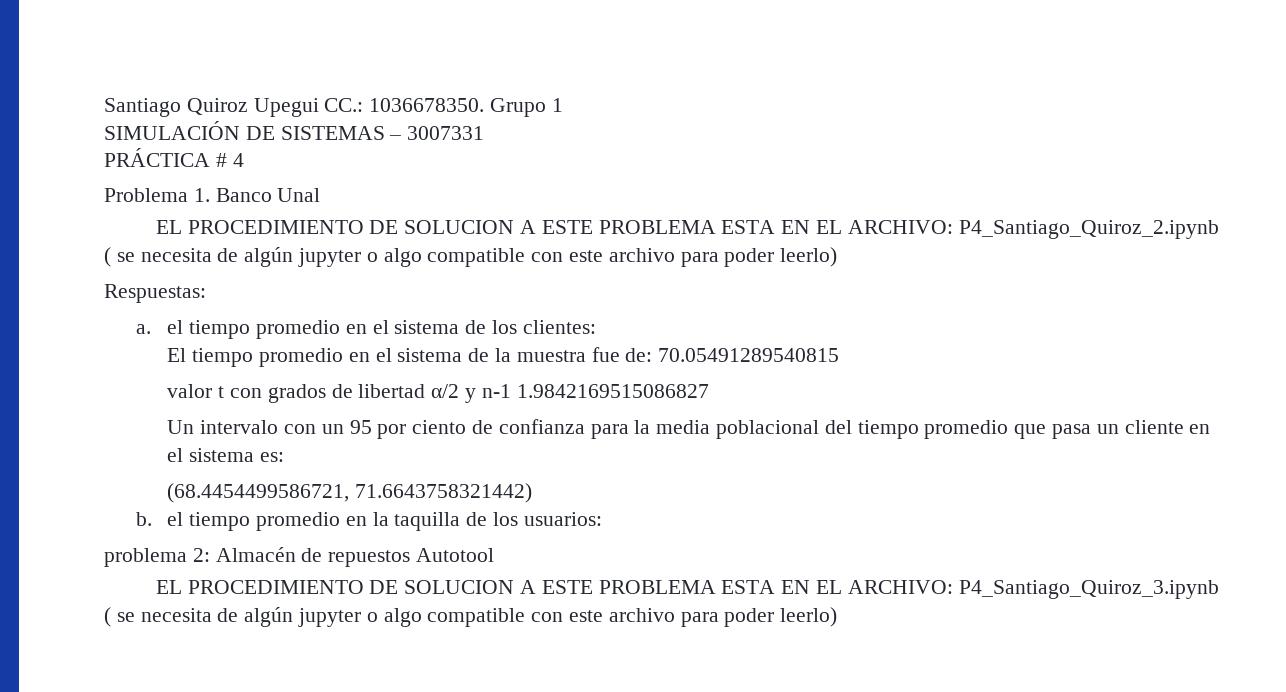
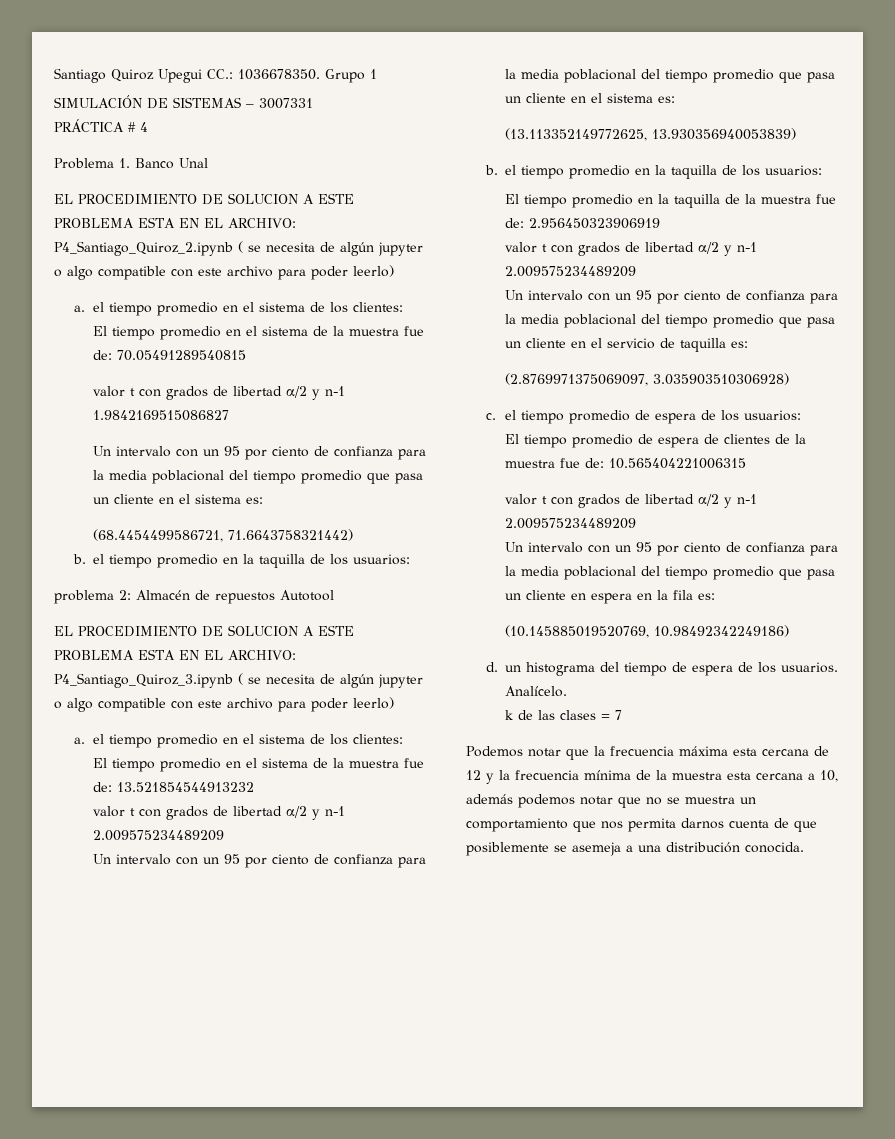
- Respuestas:
  EL PROCEDIMIENTO DE SOLUCION A ESTE PROBLEMA ESTA EN EL ARCHIVO: P4_Santiago_Quiroz_3.ipynb ( se necesita de algún jupyter o algo compatible con este archivo para poder leerlo)
+ a. el tiempo promedio en el sistema de los clientes:
+ El tiempo promedio en el sistema de la muestra fue de: 13.521854544913232
+ valor t con grados de libertad α/2 y n-1 2.009575234489209
+ Un intervalo con un 95 por ciento de confianza para la media poblacional del tiempo promedio que pasa un cliente en el sistema es:
+ (13.113352149772625, 13.930356940053839)
+ b. el tiempo promedio en la taquilla de los usuarios:
+ El tiempo promedio en la taquilla de la muestra fue de: 2.956450323906919
+ valor t con grados de libertad α/2 y n-1 2.009575234489209
+ Un intervalo con un 95 por ciento de confianza para la media poblacional del tiempo promedio que pasa un cliente en el servicio de taquilla es:
+ (2.8769971375069097, 3.035903510306928)
+ c. el tiempo promedio de espera de los usuarios:
+ El tiempo promedio de espera de clientes de la muestra fue de: 10.565404221006315
+ valor t con grados de libertad α/2 y n-1 2.009575234489209
+ Un intervalo con un 95 por ciento de confianza para la media poblacional del tiempo promedio que pasa un cliente en espera en la fila es:
+ (10.145885019520769, 10.98492342249186)
+ d. un histograma del tiempo de espera de los usuarios. Analícelo.
+ k de las clases = 7
+ Podemos notar que la frecuencia máxima esta cercana de 12 y la frecuencia mínima de la muestra esta cercana a 10, además podemos notar que no se muestra un comportamiento que nos permita darnos cuenta de que posiblemente se asemeja a una distribución conocida.

